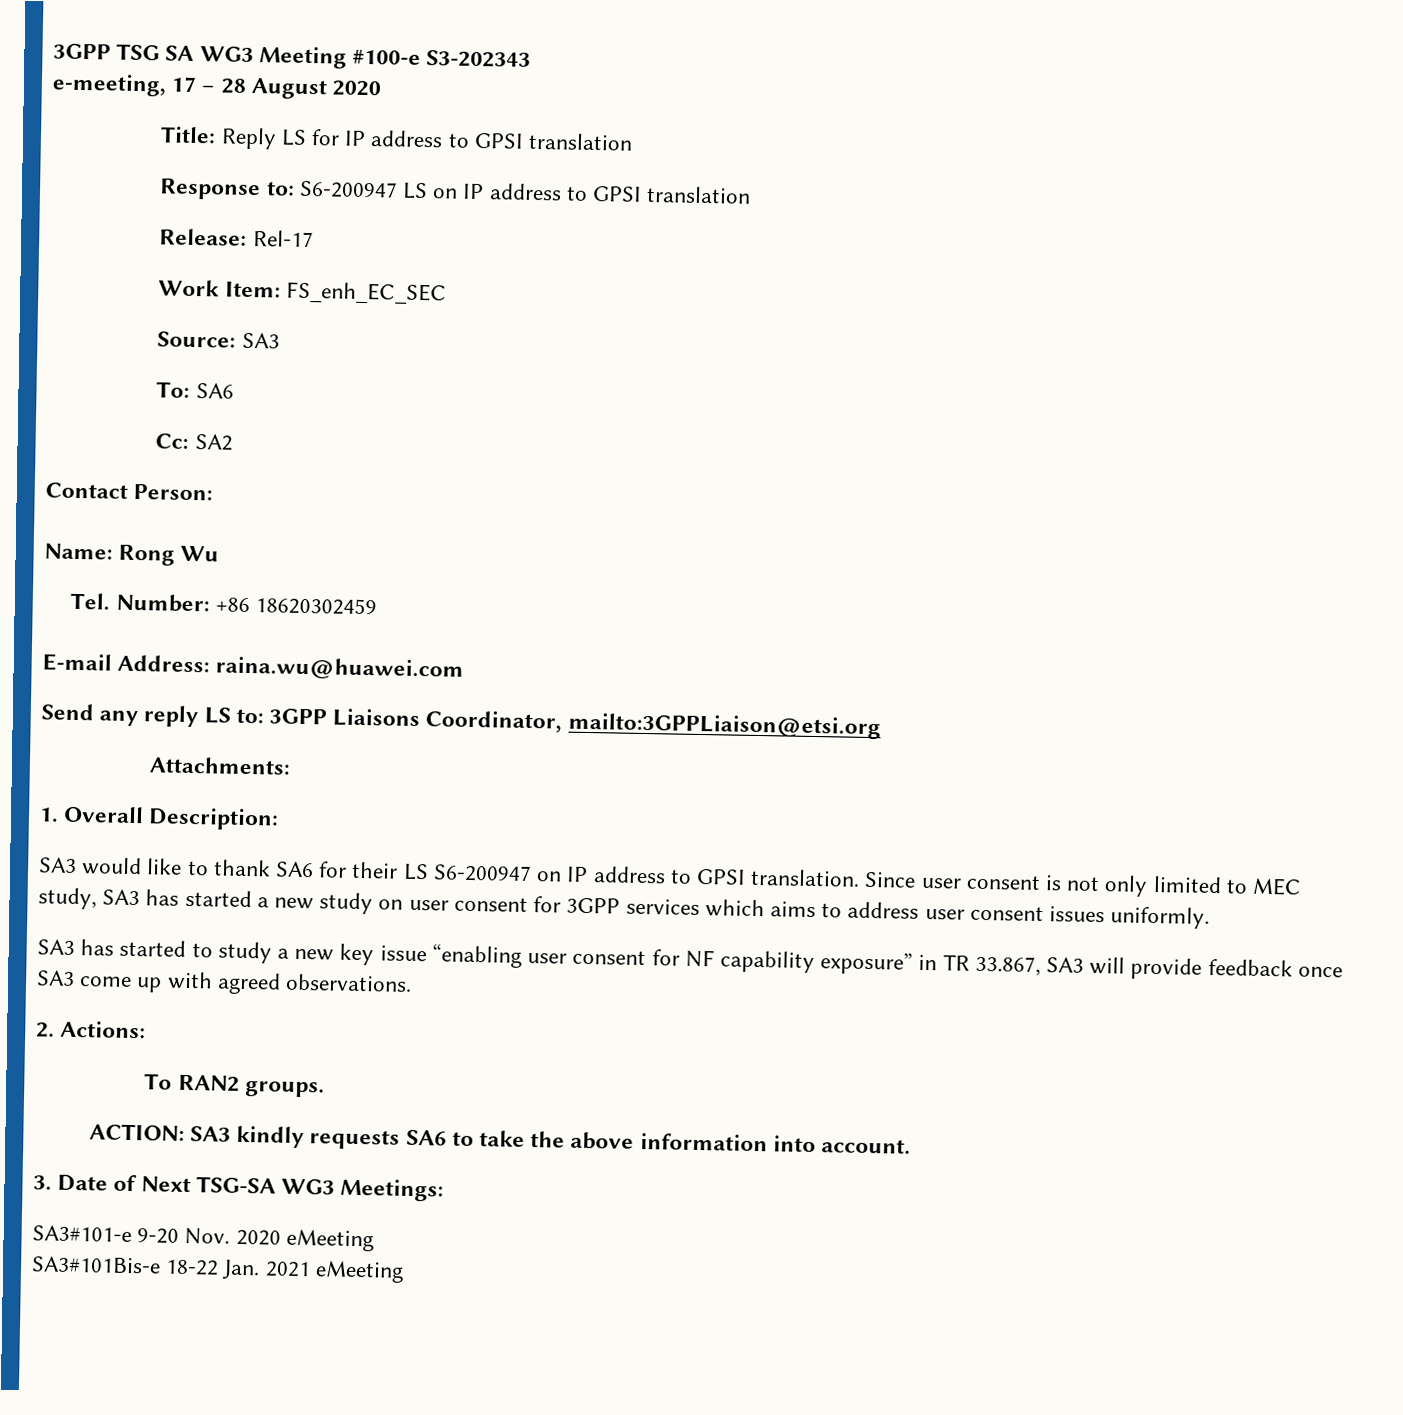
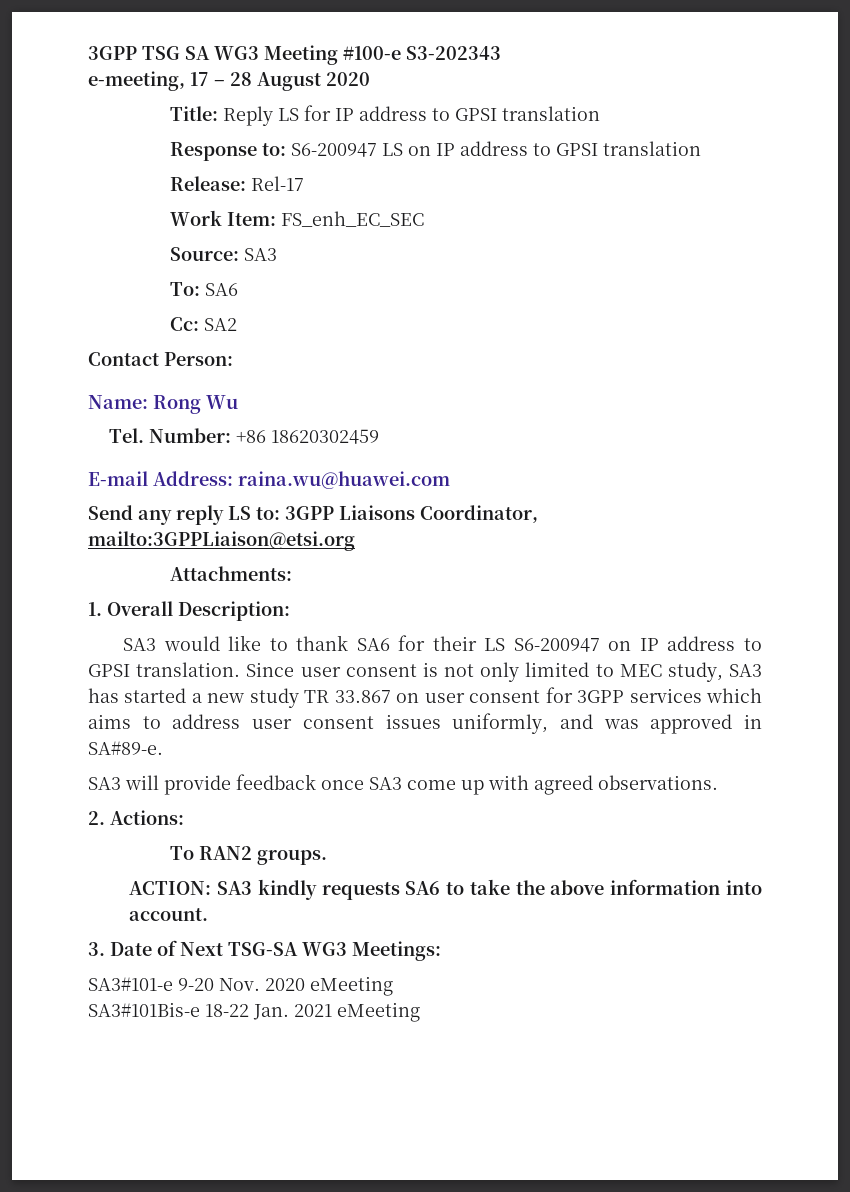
- Since user consent is not only limited to MEC study, SA3 has started a new study on user consent for 3GPP services which aims to address user consent issues uniformly.
- SA3 has started to study a new key issue “enabling user consent for NF capability exposure” in TR 33.867, SA3 will provide feedback once SA3 come up with agreed observations.
+ Since user consent is not only limited to MEC study, SA3 has started a new study TR 33.867 on user consent for 3GPP services which aims to address user consent issues uniformly, and was approved in SA#89-e.
+ SA3 will provide feedback once SA3 come up with agreed observations.

